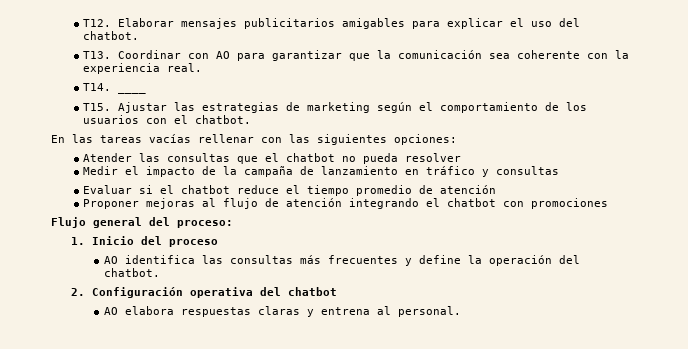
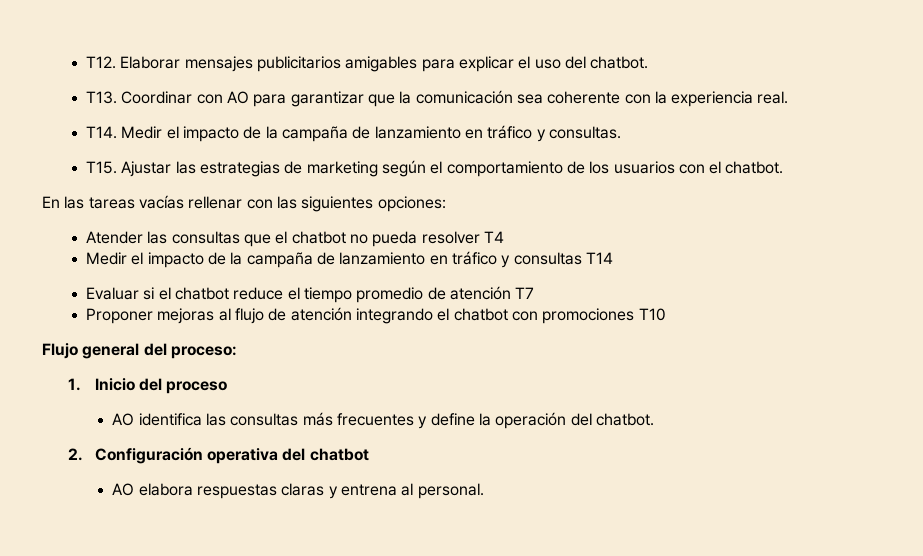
- T14. ____
+ T14. Medir el impacto de la campaña de lanzamiento en tráfico y consultas.
- Atender las consultas que el chatbot no pueda resolver
+ Atender las consultas que el chatbot no pueda resolver T4
- Medir el impacto de la campaña de lanzamiento en tráfico y consultas
+ Medir el impacto de la campaña de lanzamiento en tráfico y consultas T14
- Evaluar si el chatbot reduce el tiempo promedio de atención
+ Evaluar si el chatbot reduce el tiempo promedio de atención T7
- Proponer mejoras al flujo de atención integrando el chatbot con promociones
+ Proponer mejoras al flujo de atención integrando el chatbot con promociones T10

